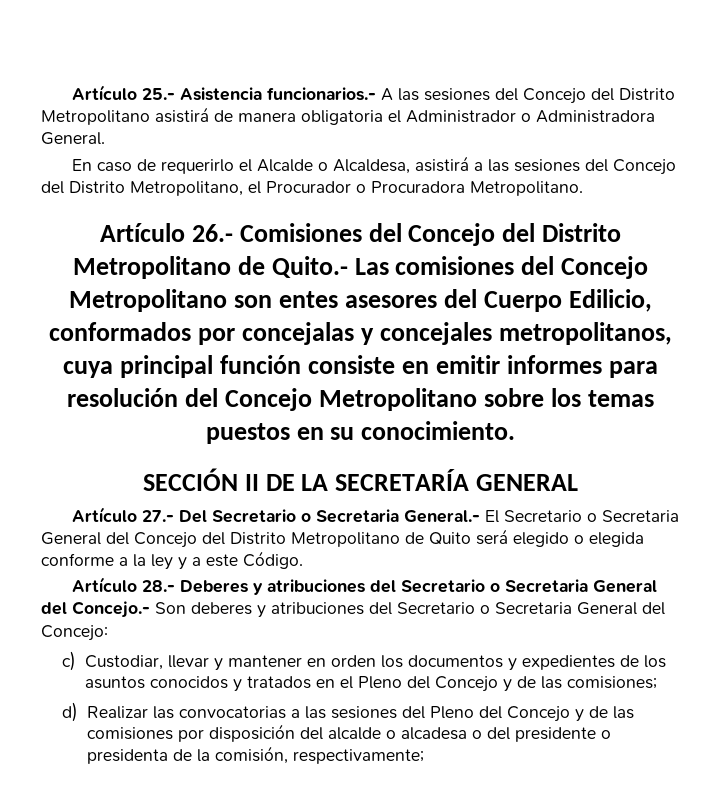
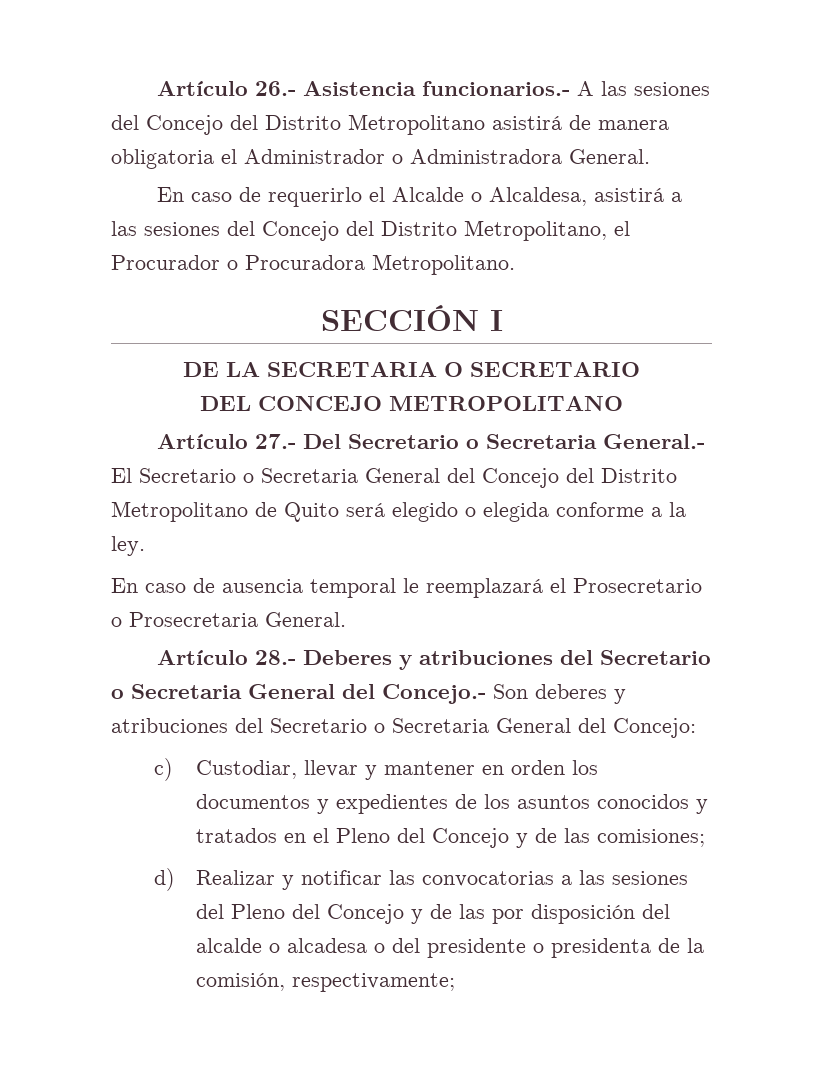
- Artículo 25.- Asistencia funcionarios.- A las sesiones del Concejo del Distrito Metropolitano asistirá de manera obligatoria el Administrador o Administradora General.
+ Artículo 26.- Asistencia funcionarios.- A las sesiones del Concejo del Distrito Metropolitano asistirá de manera obligatoria el Administrador o Administradora General.
- Artículo 26.- Comisiones del Concejo del Distrito Metropolitano de Quito.- Las comisiones del Concejo Metropolitano son entes asesores del Cuerpo Edilicio, conformados por concejalas y concejales metropolitanos, cuya principal función consiste en emitir informes para resolución del Concejo Metropolitano sobre los temas puestos en su conocimiento.
- SECCIÓN II DE LA SECRETARÍA GENERAL
+ SECCIÓN I
+ DE LA SECRETARIA O SECRETARIO
+ DEL CONCEJO METROPOLITANO
- Artículo 27.- Del Secretario o Secretaria General.- El Secretario o Secretaria General del Concejo del Distrito Metropolitano de Quito será elegido o elegida conforme a la ley y a este Código.
+ Artículo 27.- Del Secretario o Secretaria General.- El Secretario o Secretaria General del Concejo del Distrito Metropolitano de Quito será elegido o elegida conforme a la ley.
+ En caso de ausencia temporal le reemplazará el Prosecretario o Prosecretaria General.
- d) Realizar las convocatorias a las sesiones del Pleno del Concejo y de las comisiones por disposición del alcalde o alcadesa o del presidente o presidenta de la comisión, respectivamente;
+ d) Realizar y notificar las convocatorias a las sesiones del Pleno del Concejo y de las por disposición del alcalde o alcadesa o del presidente o presidenta de la comisión, respectivamente;

